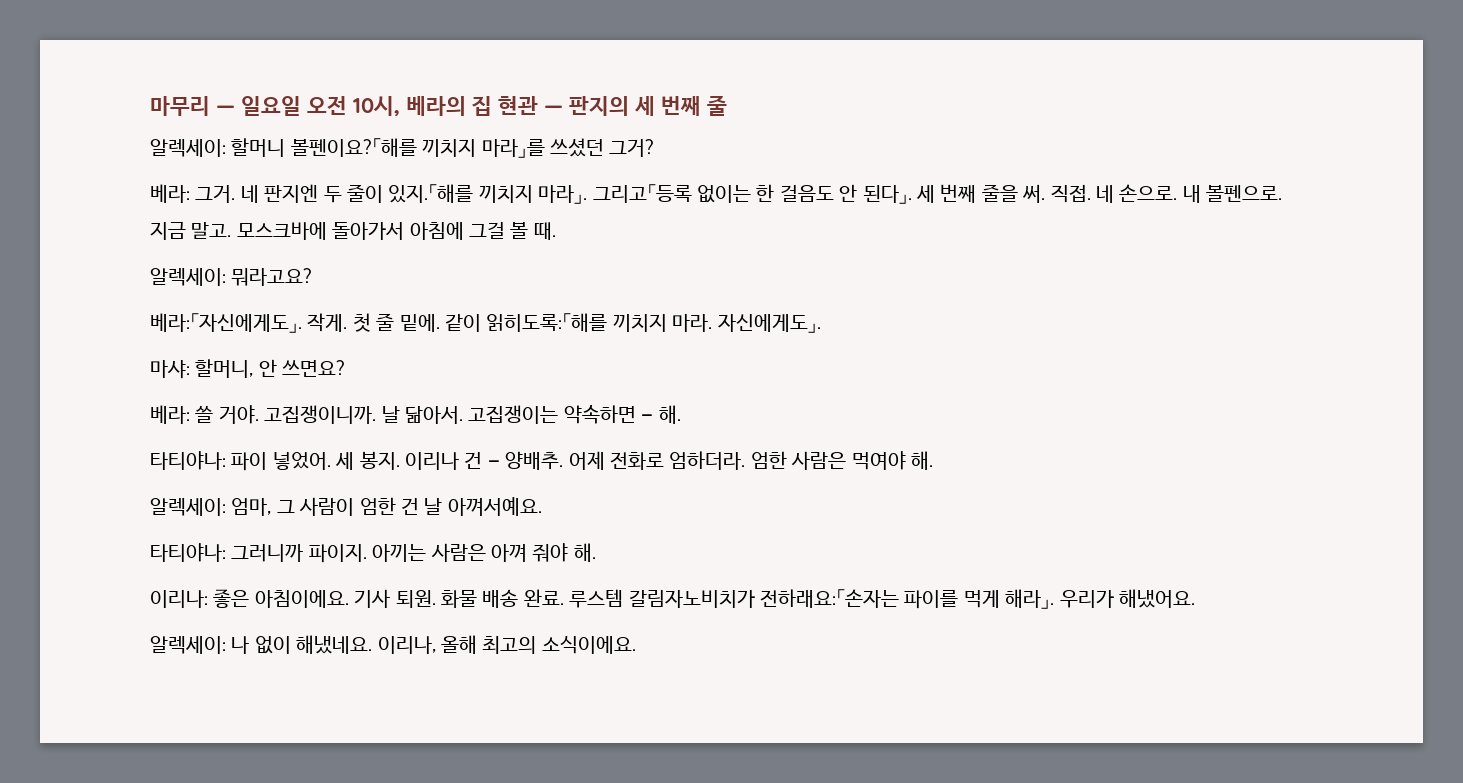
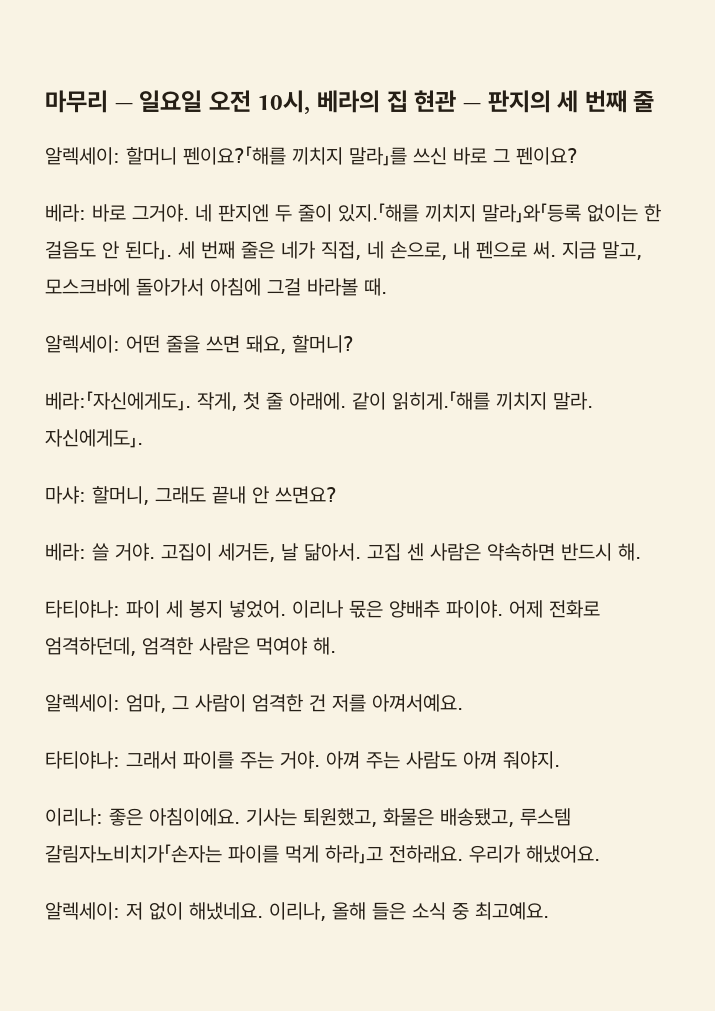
- 알렉세이: 할머니 볼펜이요?「해를 끼치지 마라」를 쓰셨던 그거?
- 베라: 그거.
+ 알렉세이: 할머니 펜이요?「해를 끼치지 말라」를 쓰신 바로 그 펜이요?
+ 베라: 바로 그거야.
- 「해를 끼치지 마라」. 그리고「등록 없이는 한 걸음도 안 된다」.
+ 「해를 끼치지 말라」와「등록 없이는 한 걸음도 안 된다」.
- 세 번째 줄을 써. 직접. 네 손으로. 내 볼펜으로. 지금 말고. 모스크바에 돌아가서 아침에 그걸 볼 때.
+ 세 번째 줄은 네가 직접, 네 손으로, 내 펜으로 써. 지금 말고, 모스크바에 돌아가서 아침에 그걸 바라볼 때.
- 알렉세이: 뭐라고요?
+ 알렉세이: 어떤 줄을 쓰면 돼요, 할머니?
- 작게. 첫 줄 밑에. 같이 읽히도록:「해를 끼치지 마라.
+ 작게, 첫 줄 아래에. 같이 읽히게.「해를 끼치지 말라.
- 마샤: 할머니, 안 쓰면요?
+ 마샤: 할머니, 그래도 끝내 안 쓰면요?
- 고집쟁이니까. 날 닮아서. 고집쟁이는 약속하면 — 해.
- 타티야나: 파이 넣었어. 세 봉지. 이리나 건 — 양배추. 어제 전화로 엄하더라. 엄한 사람은 먹여야 해.
+ 고집이 세거든, 날 닮아서. 고집 센 사람은 약속하면 반드시 해.
+ 타티야나: 파이 세 봉지 넣었어. 이리나 몫은 양배추 파이야. 어제 전화로 엄격하던데, 엄격한 사람은 먹여야 해.
- 알렉세이: 엄마, 그 사람이 엄한 건 날 아껴서예요.
+ 알렉세이: 엄마, 그 사람이 엄격한 건 저를 아껴서예요.
- 타티야나: 그러니까 파이지. 아끼는 사람은 아껴 줘야 해.
- 이리나: 좋은 아침이에요. 기사 퇴원. 화물 배송 완료. 루스템 갈림자노비치가 전하래요:「손자는 파이를 먹게 해라」.
+ 타티야나: 그래서 파이를 주는 거야. 아껴 주는 사람도 아껴 줘야지.
+ 이리나: 좋은 아침이에요. 기사는 퇴원했고, 화물은 배송됐고, 루스템 갈림자노비치가「손자는 파이를 먹게 하라」고 전하래요.
- 알렉세이: 나 없이 해냈네요.
+ 알렉세이: 저 없이 해냈네요.
- 이리나, 올해 최고의 소식이에요.
+ 이리나, 올해 들은 소식 중 최고예요.

